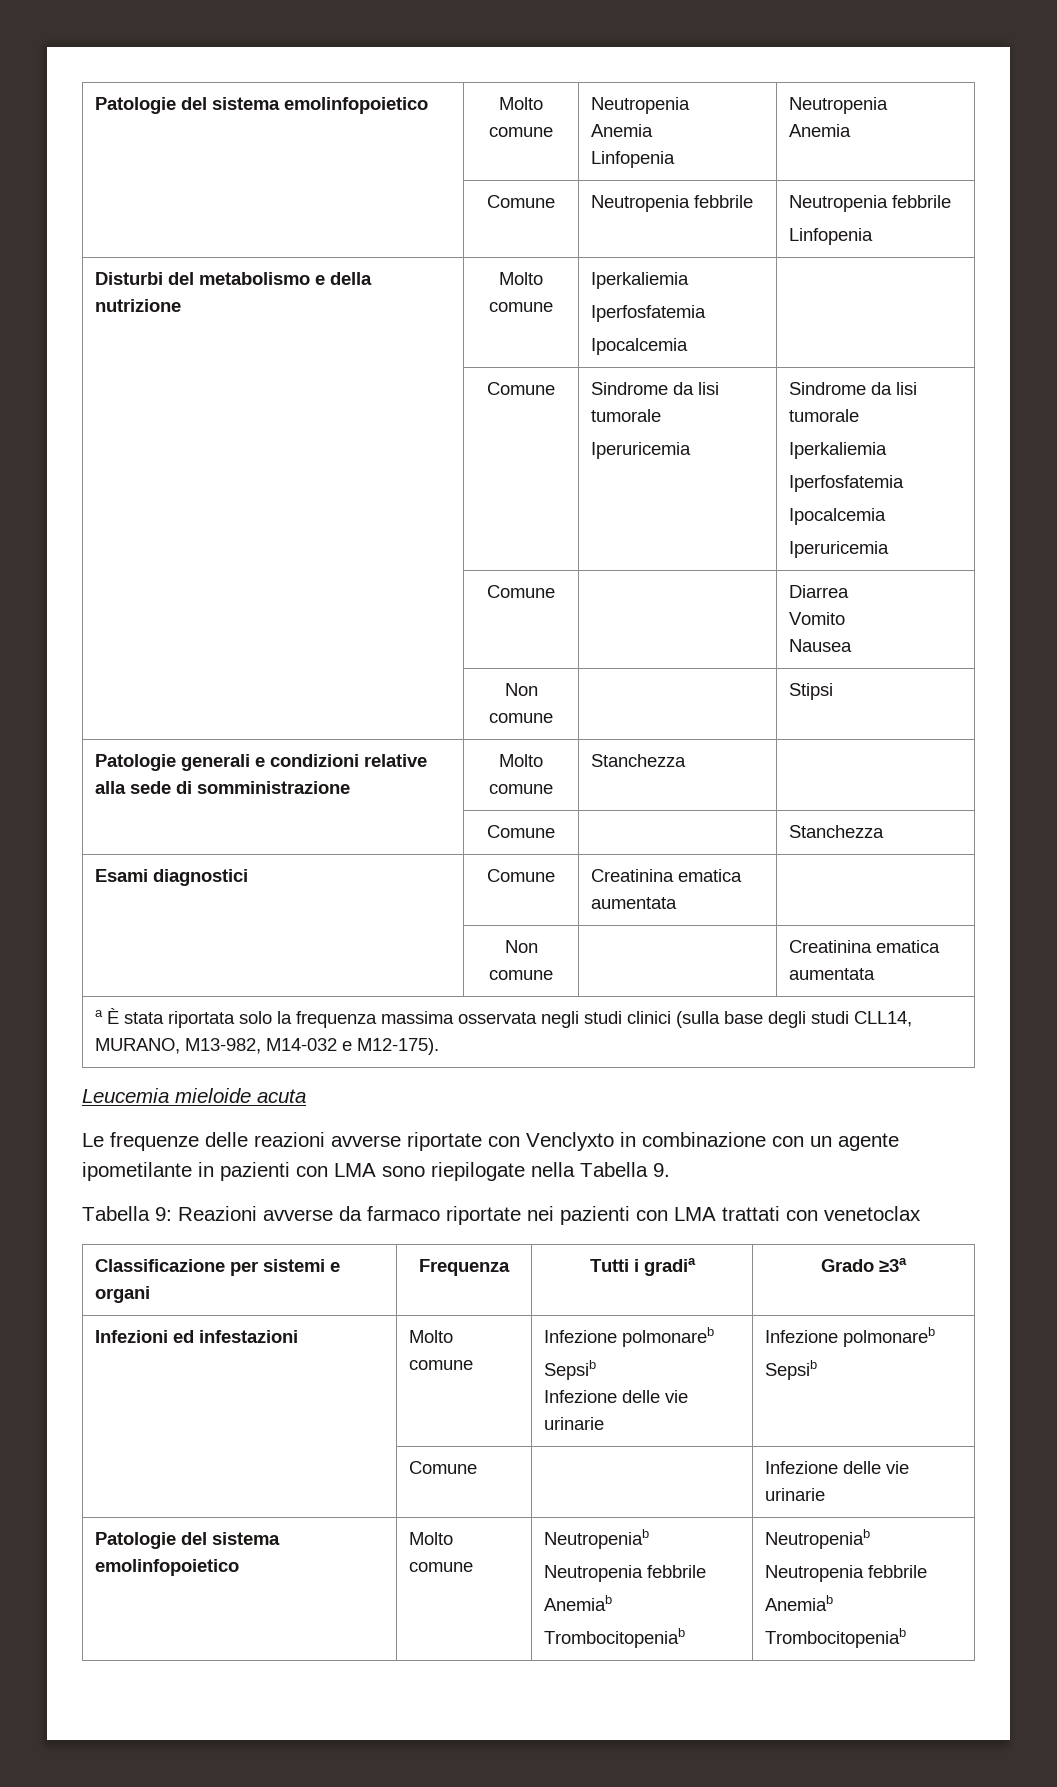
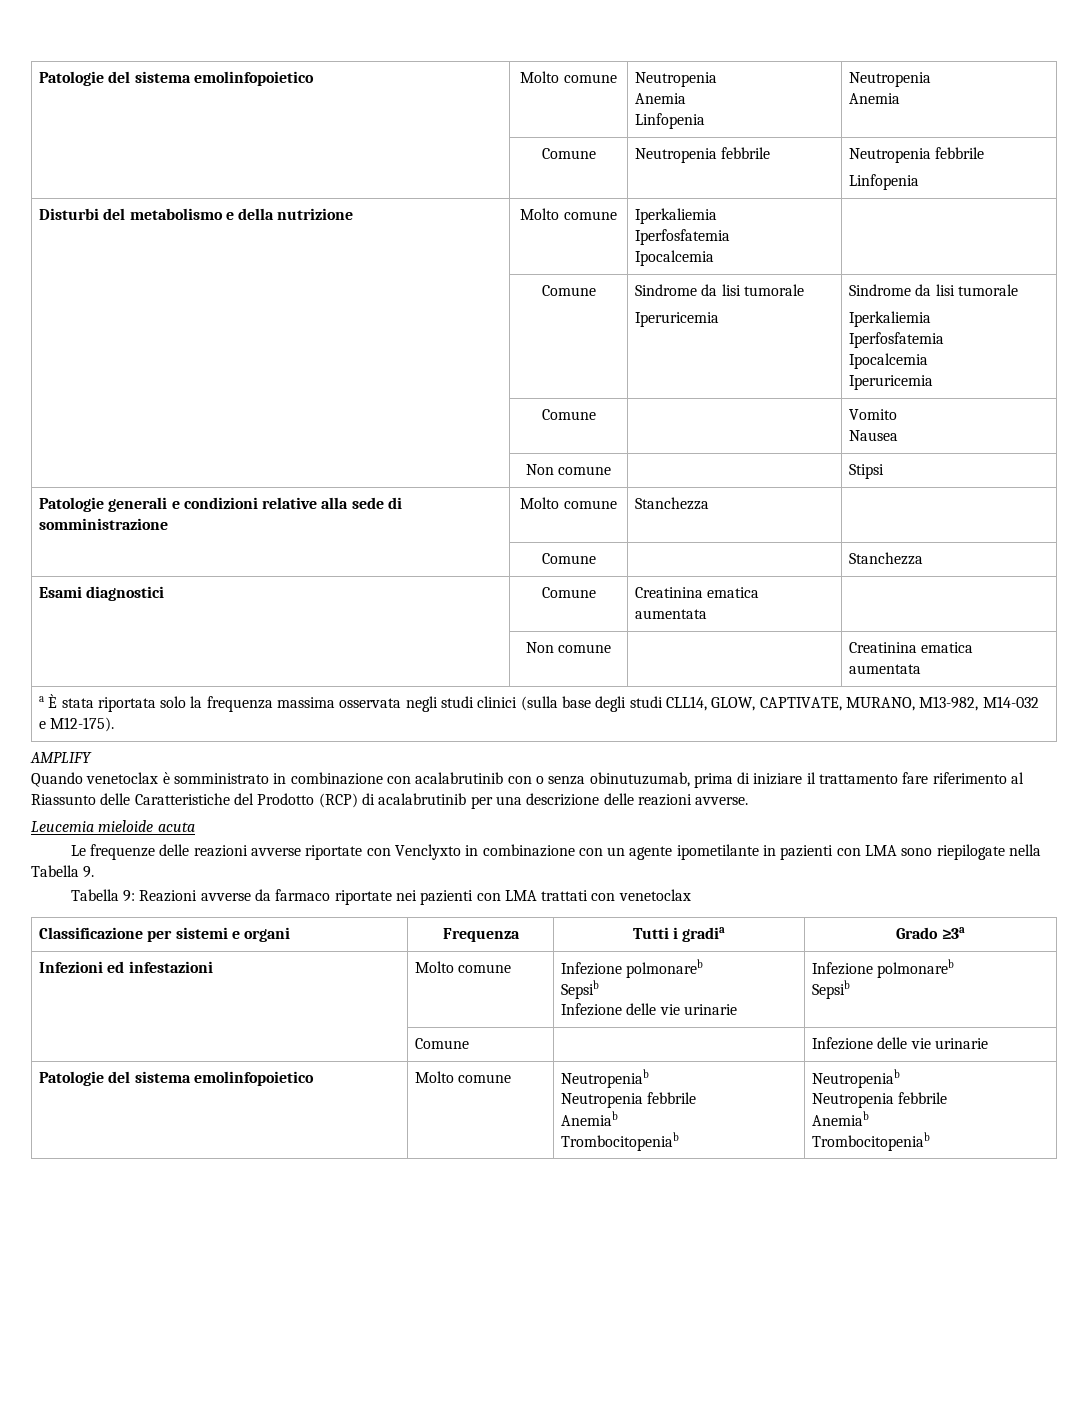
- | Comune | | Diarrea
- Vomito
+ | Comune | | Vomito
- a È stata riportata solo la frequenza massima osservata negli studi clinici (sulla base degli studi CLL14, MURANO, M13-982, M14-032 e M12-175).
+ a È stata riportata solo la frequenza massima osservata negli studi clinici (sulla base degli studi CLL14, GLOW, CAPTIVATE, MURANO, M13-982, M14-032 e M12-175).
+ AMPLIFY
+ Quando venetoclax è somministrato in combinazione con acalabrutinib con o senza obinutuzumab, prima di iniziare il trattamento fare riferimento al Riassunto delle Caratteristiche del Prodotto (RCP) di acalabrutinib per una descrizione delle reazioni avverse.

